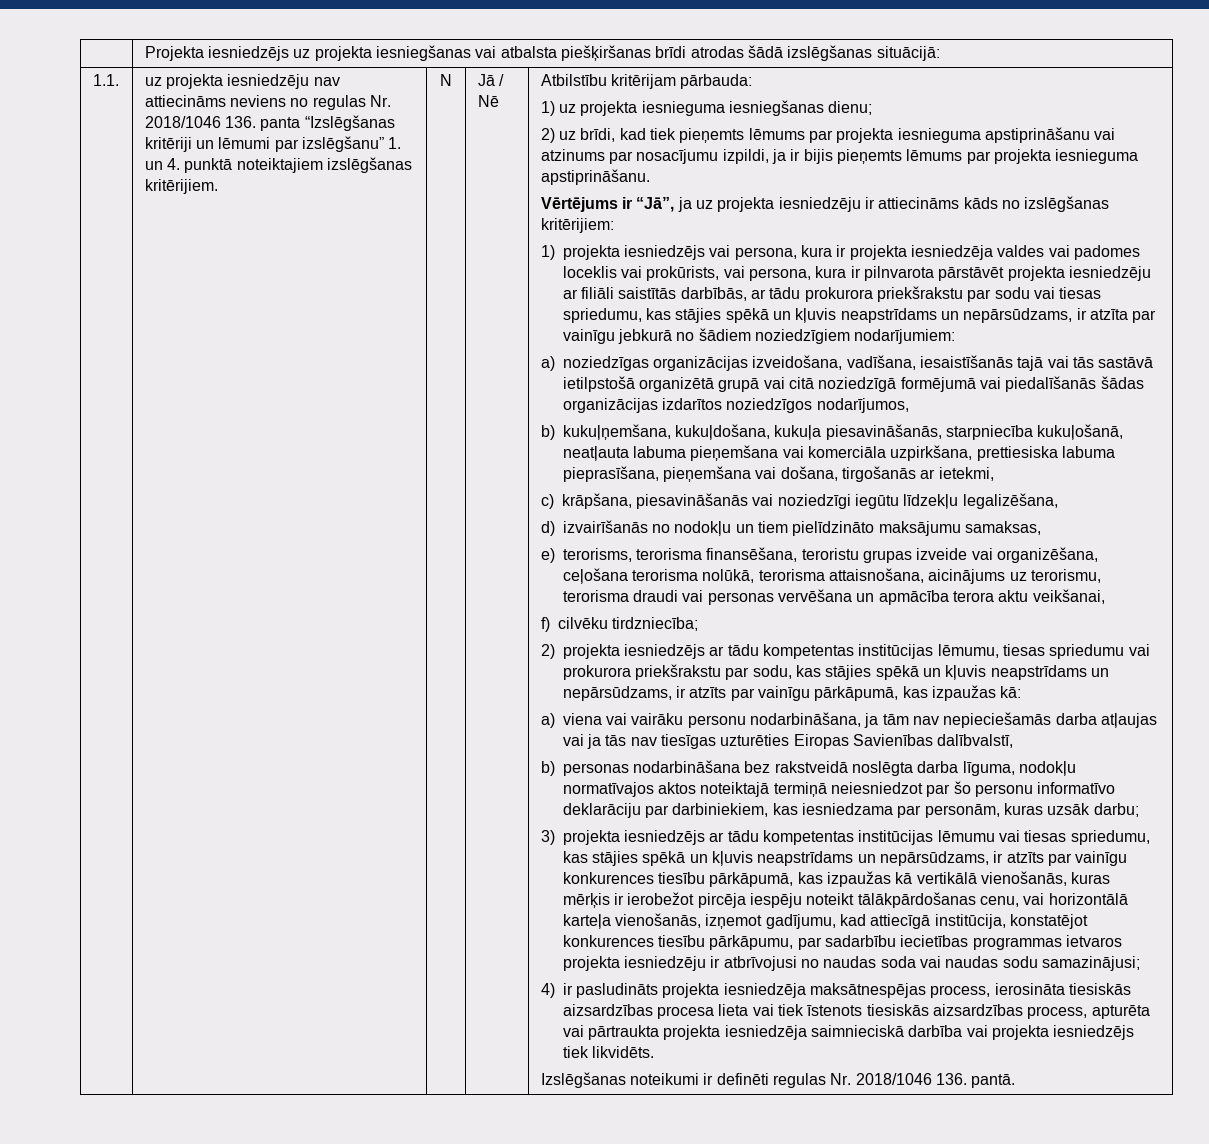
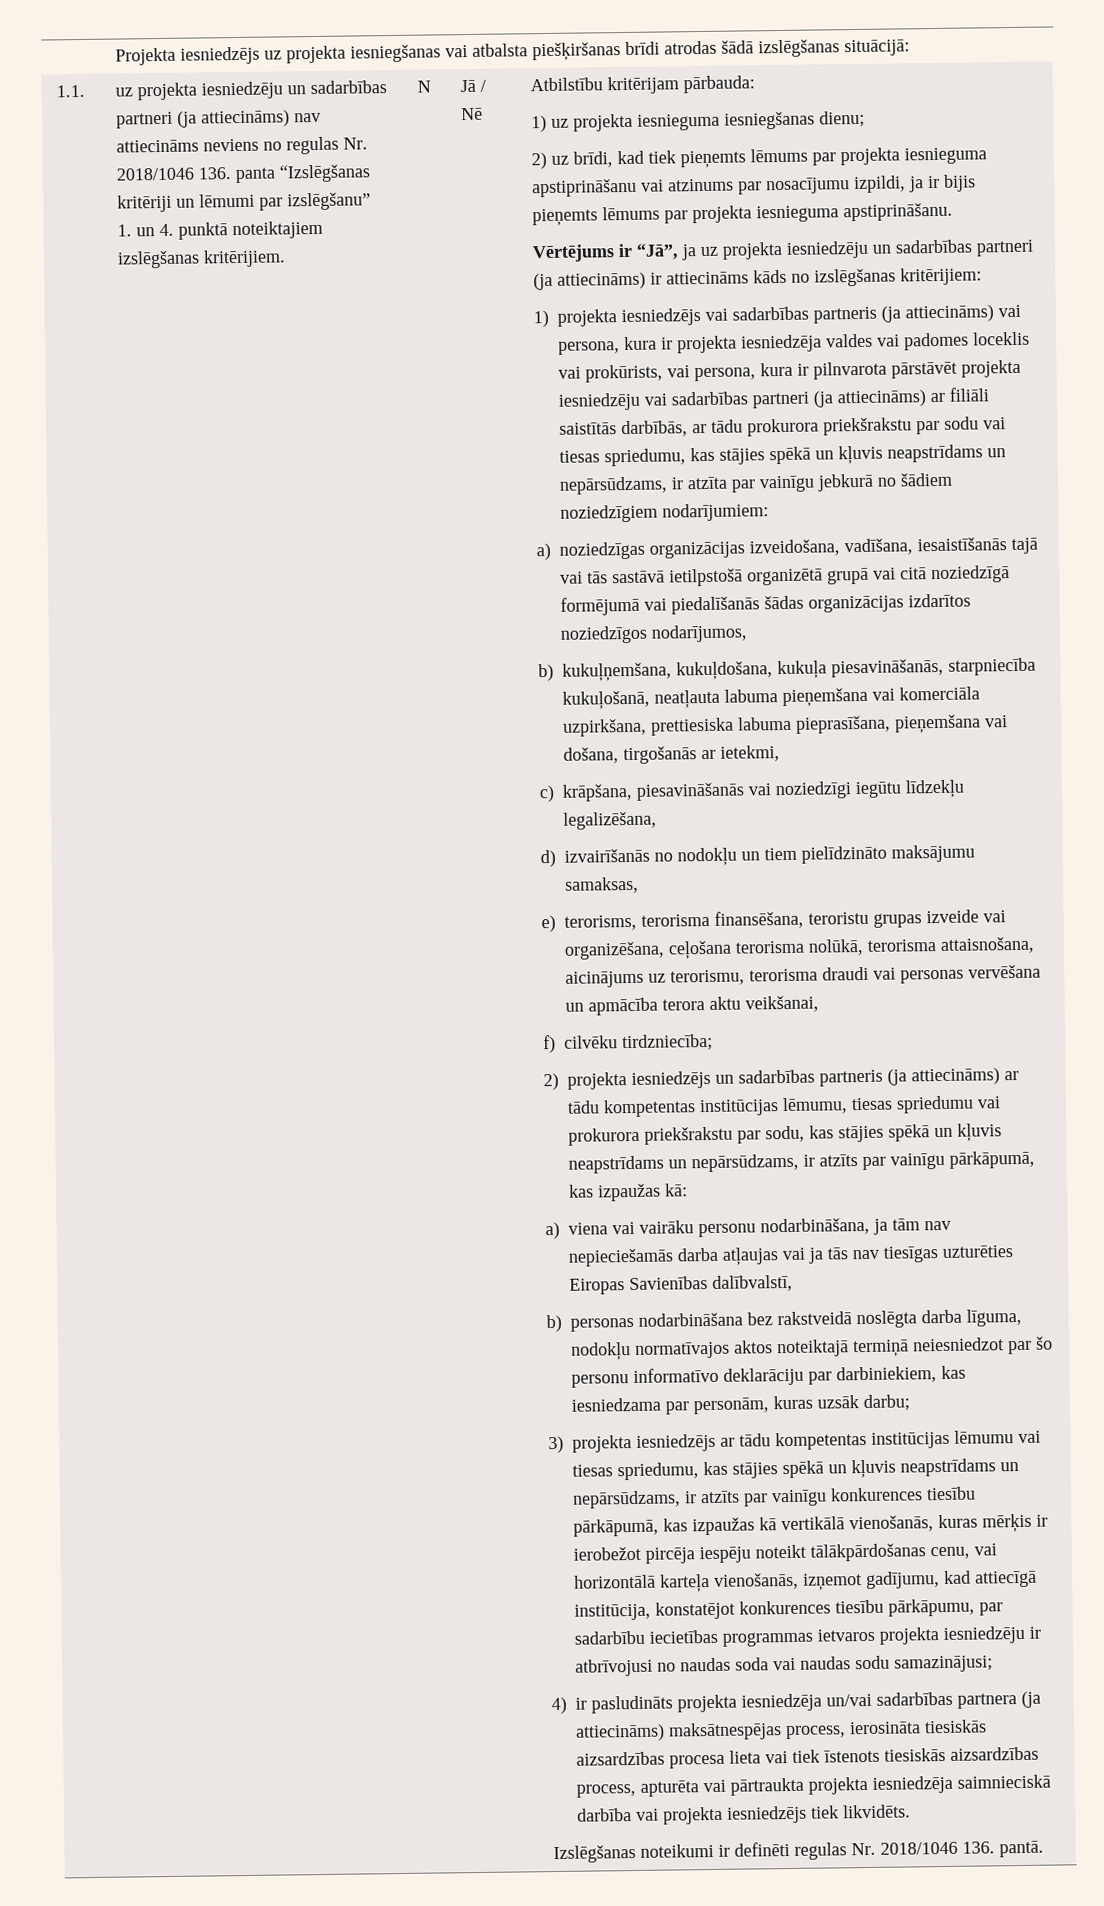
- uz projekta iesniedzēju nav attiecināms neviens no regulas Nr. 2018/1046 136. panta “Izslēgšanas kritēriji un lēmumi par izslēgšanu” 1. un 4. punktā noteiktajiem izslēgšanas kritērijiem.
+ uz projekta iesniedzēju un sadarbības partneri (ja attiecināms) nav attiecināms neviens no regulas Nr. 2018/1046 136. panta “Izslēgšanas kritēriji un lēmumi par izslēgšanu” 1. un 4. punktā noteiktajiem izslēgšanas kritērijiem.
- Vērtējums ir “Jā”, ja uz projekta iesniedzēju ir attiecināms kāds no izslēgšanas kritērijiem:
+ Vērtējums ir “Jā”, ja uz projekta iesniedzēju un sadarbības partneri (ja attiecināms) ir attiecināms kāds no izslēgšanas kritērijiem:
- 1) projekta iesniedzējs vai persona, kura ir projekta iesniedzēja valdes vai padomes loceklis vai prokūrists, vai persona, kura ir pilnvarota pārstāvēt projekta iesniedzēju ar filiāli saistītās darbībās, ar tādu prokurora priekšrakstu par sodu vai tiesas spriedumu, kas stājies spēkā un kļuvis neapstrīdams un nepārsūdzams, ir atzīta par vainīgu jebkurā no šādiem noziedzīgiem nodarījumiem:
+ 1) projekta iesniedzējs vai sadarbības partneris (ja attiecināms) vai persona, kura ir projekta iesniedzēja valdes vai padomes loceklis vai prokūrists, vai persona, kura ir pilnvarota pārstāvēt projekta iesniedzēju vai sadarbības partneri (ja attiecināms) ar filiāli saistītās darbībās, ar tādu prokurora priekšrakstu par sodu vai tiesas spriedumu, kas stājies spēkā un kļuvis neapstrīdams un nepārsūdzams, ir atzīta par vainīgu jebkurā no šādiem noziedzīgiem nodarījumiem:
- 2) projekta iesniedzējs ar tādu kompetentas institūcijas lēmumu, tiesas spriedumu vai prokurora priekšrakstu par sodu, kas stājies spēkā un kļuvis neapstrīdams un nepārsūdzams, ir atzīts par vainīgu pārkāpumā, kas izpaužas kā:
+ 2) projekta iesniedzējs un sadarbības partneris (ja attiecināms) ar tādu kompetentas institūcijas lēmumu, tiesas spriedumu vai prokurora priekšrakstu par sodu, kas stājies spēkā un kļuvis neapstrīdams un nepārsūdzams, ir atzīts par vainīgu pārkāpumā, kas izpaužas kā:
- 4) ir pasludināts projekta iesniedzēja maksātnespējas process, ierosināta tiesiskās aizsardzības procesa lieta vai tiek īstenots tiesiskās aizsardzības process, apturēta vai pārtraukta projekta iesniedzēja saimnieciskā darbība vai projekta iesniedzējs tiek likvidēts.
+ 4) ir pasludināts projekta iesniedzēja un/vai sadarbības partnera (ja attiecināms) maksātnespējas process, ierosināta tiesiskās aizsardzības procesa lieta vai tiek īstenots tiesiskās aizsardzības process, apturēta vai pārtraukta projekta iesniedzēja saimnieciskā darbība vai projekta iesniedzējs tiek likvidēts.

